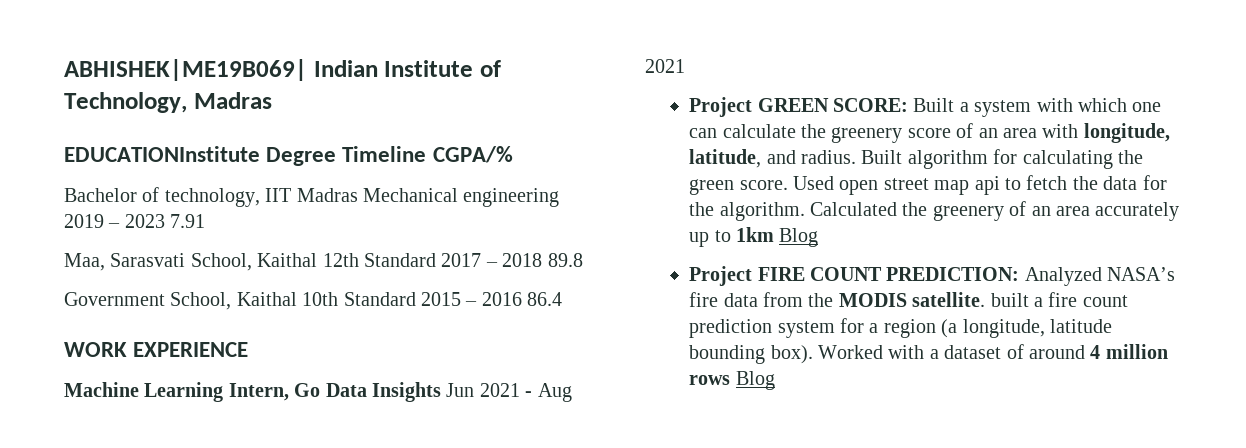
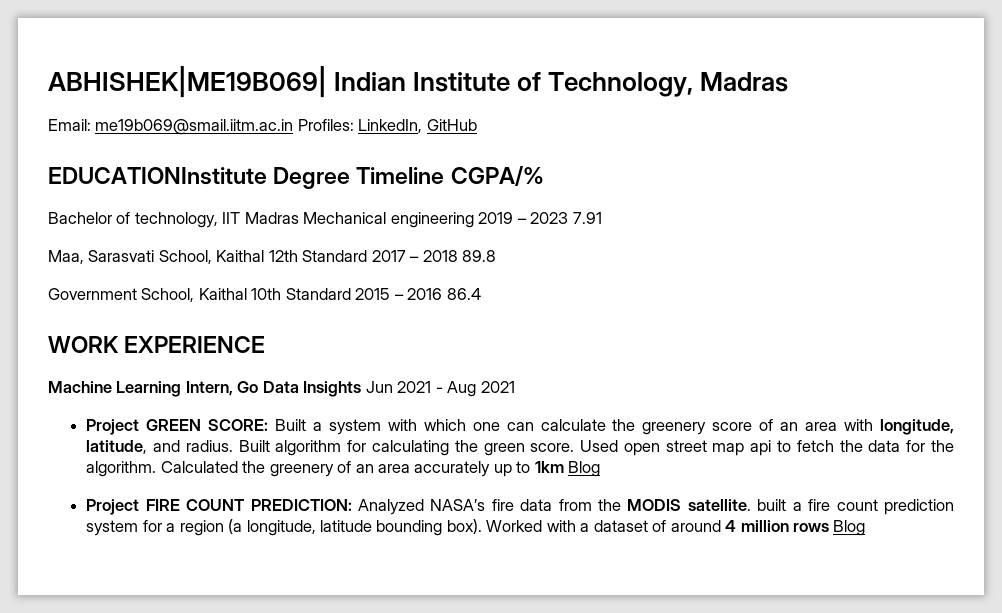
+ Email: me19b069@smail.iitm.ac.in Profiles: LinkedIn, GitHub

